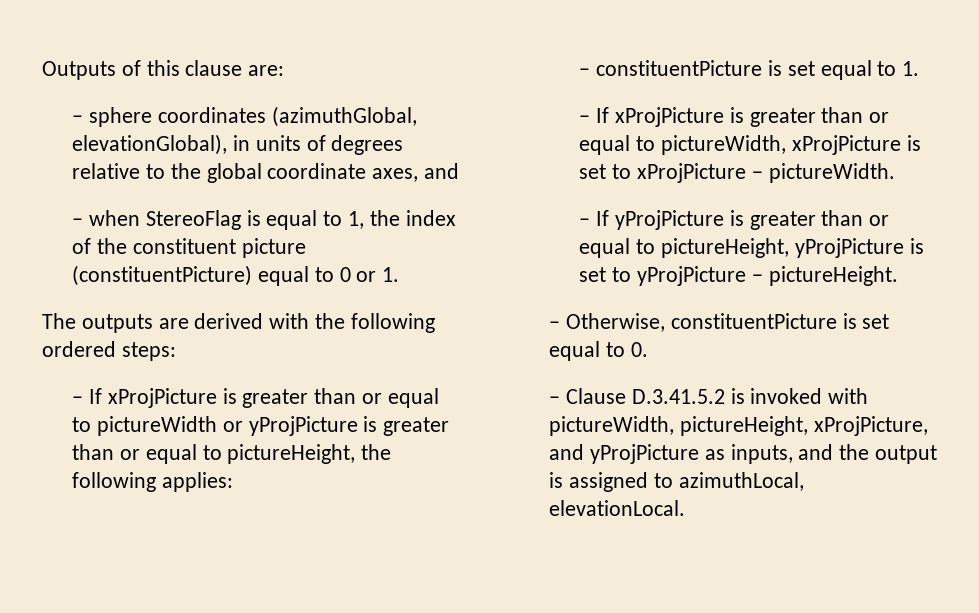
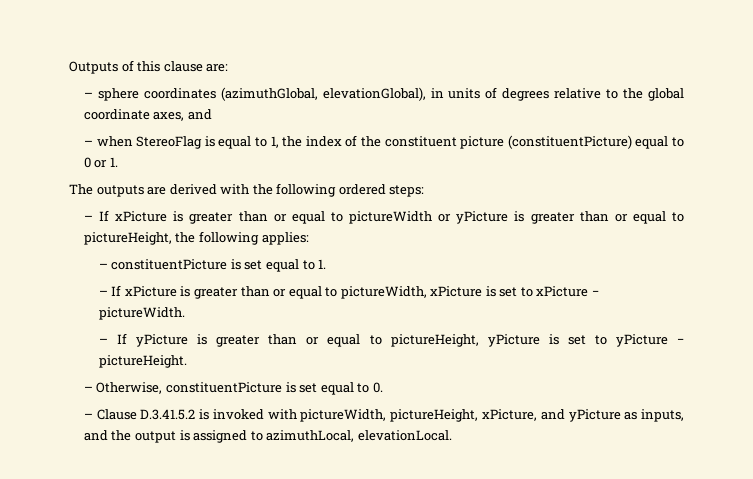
- – If xProjPicture is greater than or equal to pictureWidth or yProjPicture is greater than or equal to pictureHeight, the following applies:
+ – If xPicture is greater than or equal to pictureWidth or yPicture is greater than or equal to pictureHeight, the following applies:
- – If xProjPicture is greater than or equal to pictureWidth, xProjPicture is set to xProjPicture − pictureWidth.
+ – If xPicture is greater than or equal to pictureWidth, xPicture is set to xPicture − pictureWidth.
- – If yProjPicture is greater than or equal to pictureHeight, yProjPicture is set to yProjPicture − pictureHeight.
+ – If yPicture is greater than or equal to pictureHeight, yPicture is set to yPicture − pictureHeight.
- – Clause D.3.41.5.2 is invoked with pictureWidth, pictureHeight, xProjPicture, and yProjPicture as inputs, and the output is assigned to azimuthLocal, elevationLocal.
+ – Clause D.3.41.5.2 is invoked with pictureWidth, pictureHeight, xPicture, and yPicture as inputs, and the output is assigned to azimuthLocal, elevationLocal.

